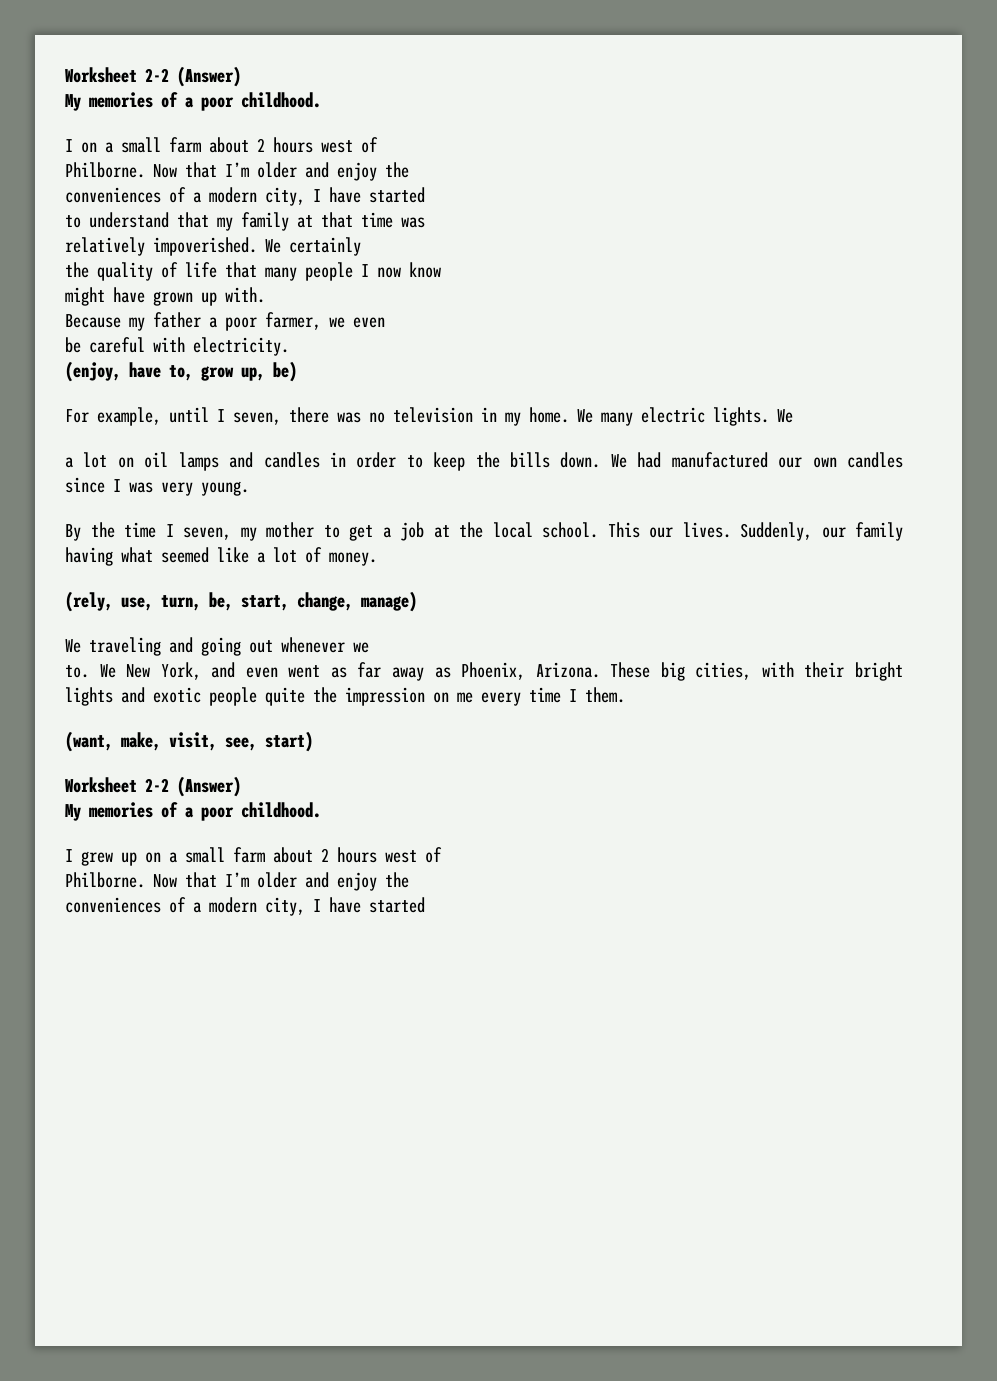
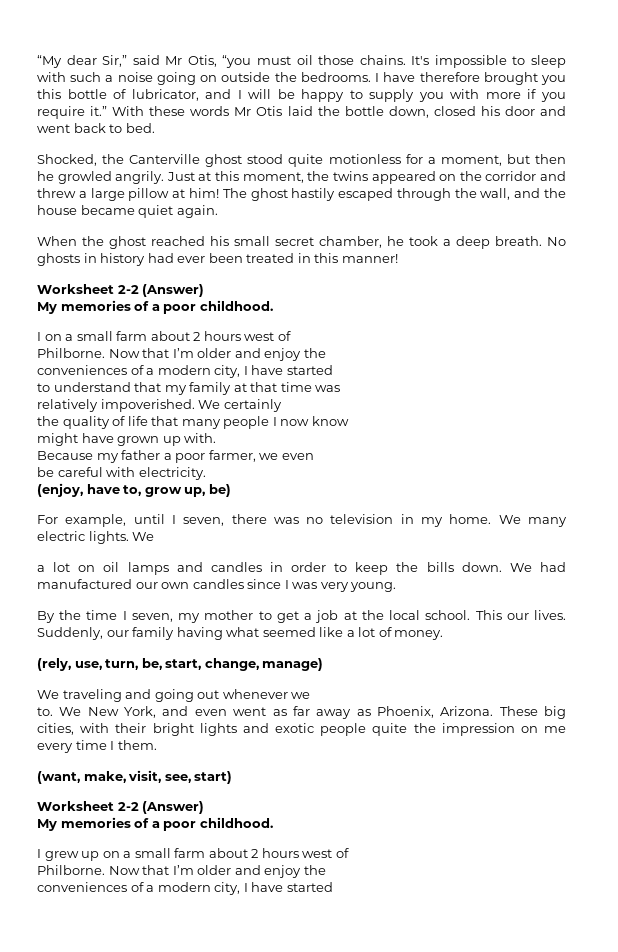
+ “My dear Sir,” said Mr Otis, “you must oil those chains. It's impossible to sleep with such a noise going on outside the bedrooms. I have therefore brought you this bottle of lubricator, and I will be happy to supply you with more if you require it.” With these words Mr Otis laid the bottle down, closed his door and went back to bed.
+ Shocked, the Canterville ghost stood quite motionless for a moment, but then he growled angrily. Just at this moment, the twins appeared on the corridor and threw a large pillow at him! The ghost hastily escaped through the wall, and the house became quiet again.
+ When the ghost reached his small secret chamber, he took a deep breath. No ghosts in history had ever been treated in this manner!

